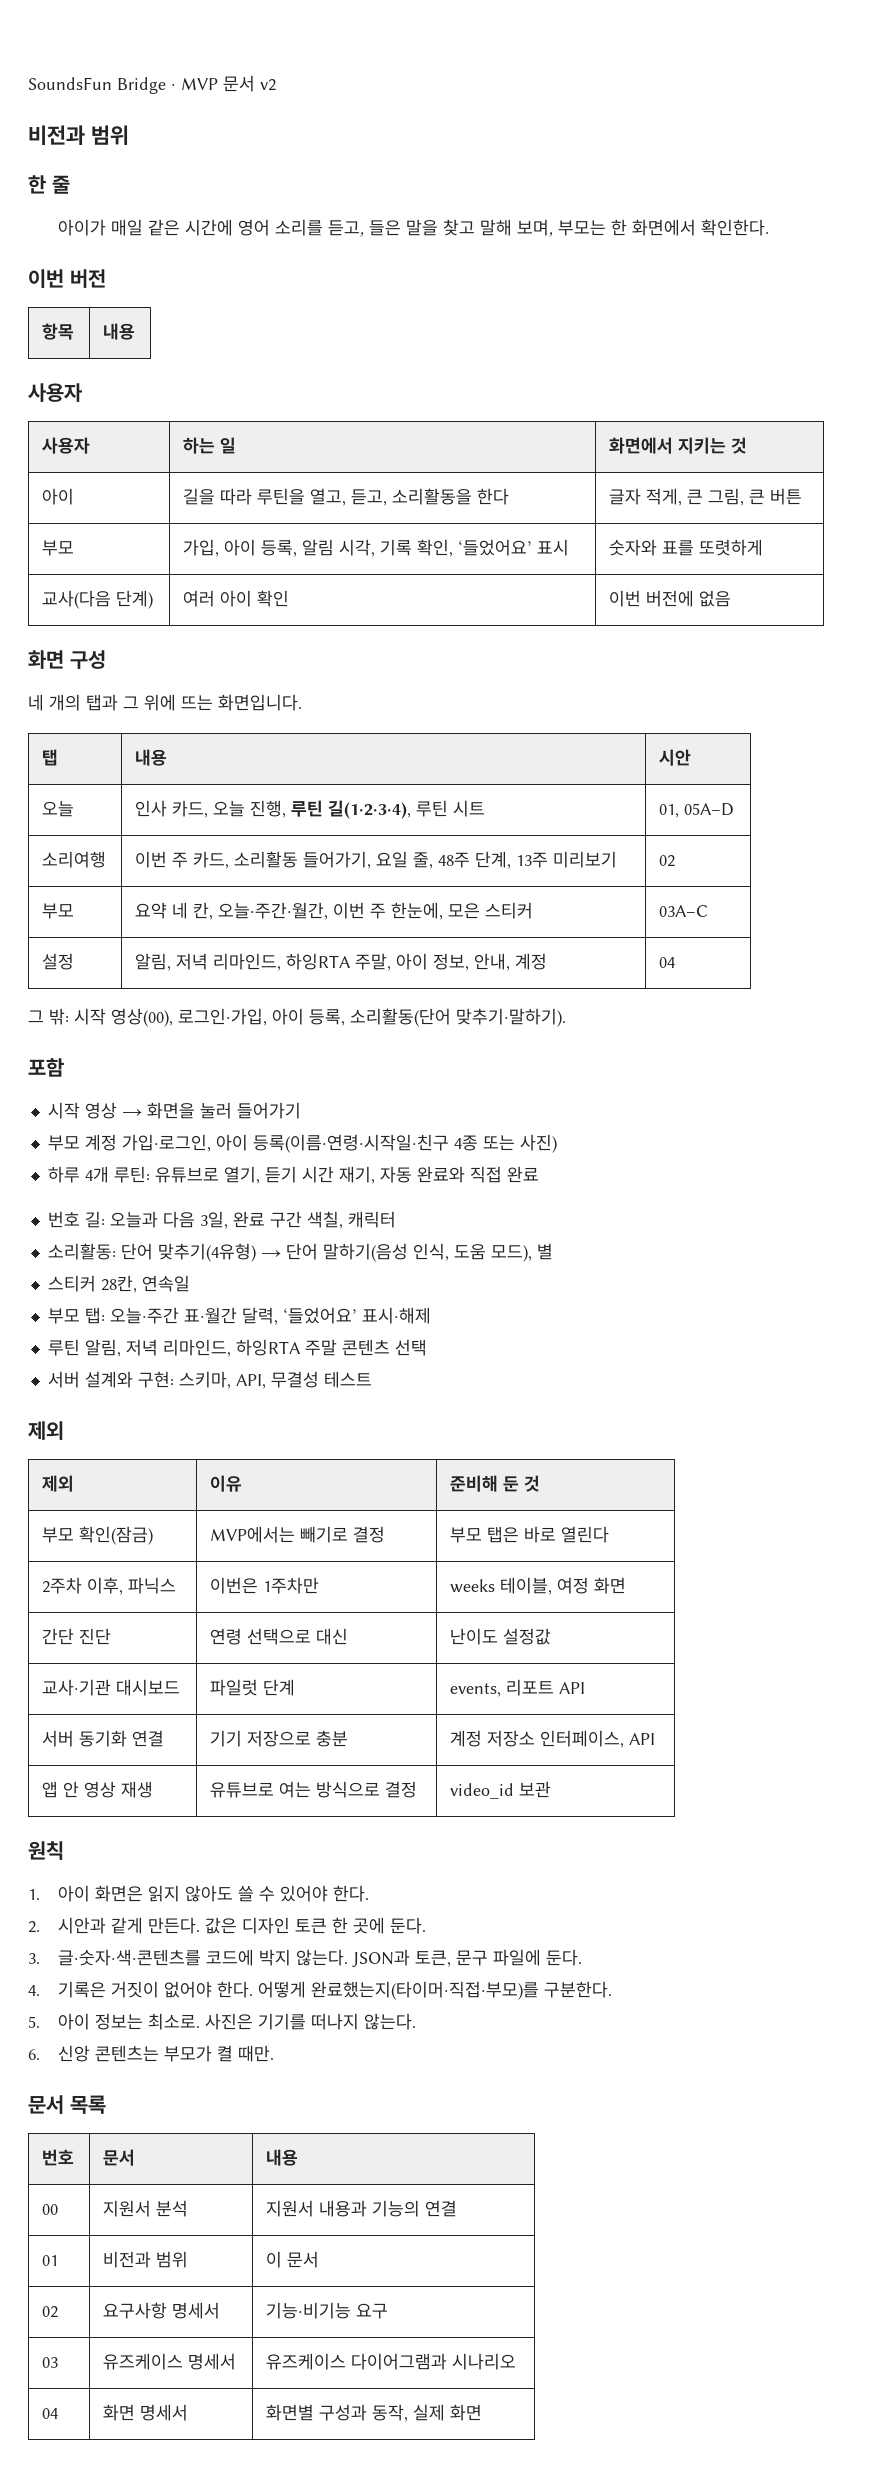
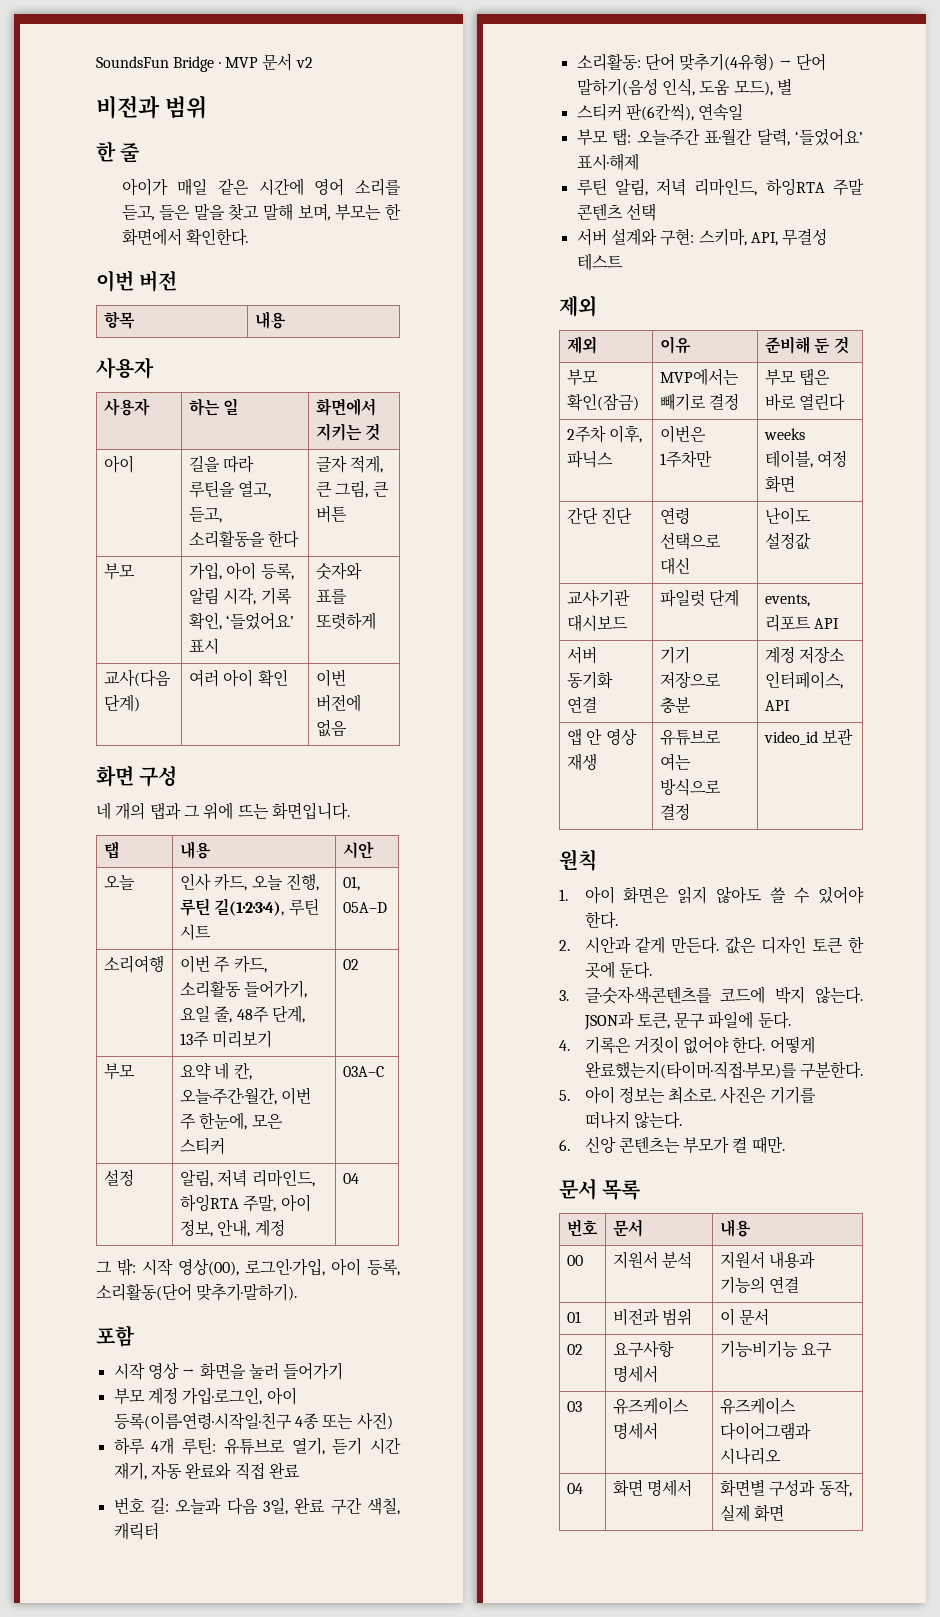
- 스티커 28칸, 연속일
+ 스티커 판(6칸씩), 연속일

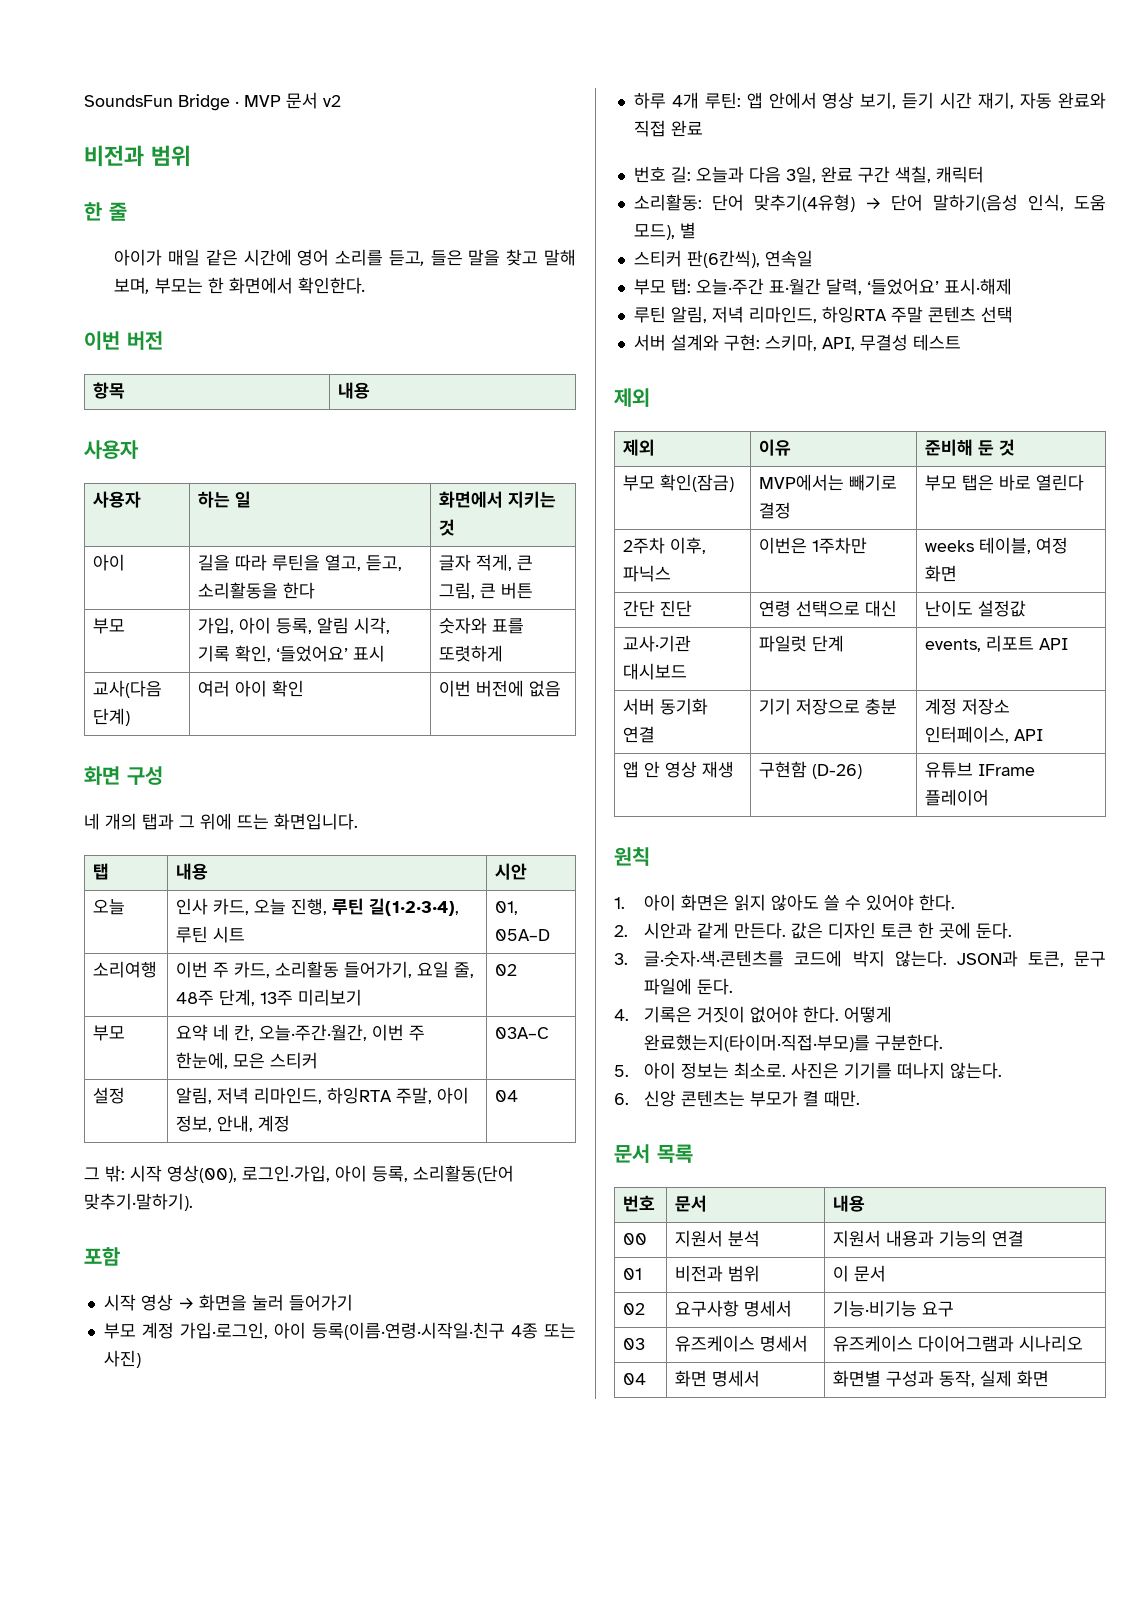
- 하루 4개 루틴: 유튜브로 열기, 듣기 시간 재기, 자동 완료와 직접 완료
+ 하루 4개 루틴: 앱 안에서 영상 보기, 듣기 시간 재기, 자동 완료와 직접 완료
- 앱 안 영상 재생 | 유튜브로 여는 방식으로 결정 | video_id 보관
+ 앱 안 영상 재생 | 구현함 (D-26) | 유튜브 IFrame 플레이어

